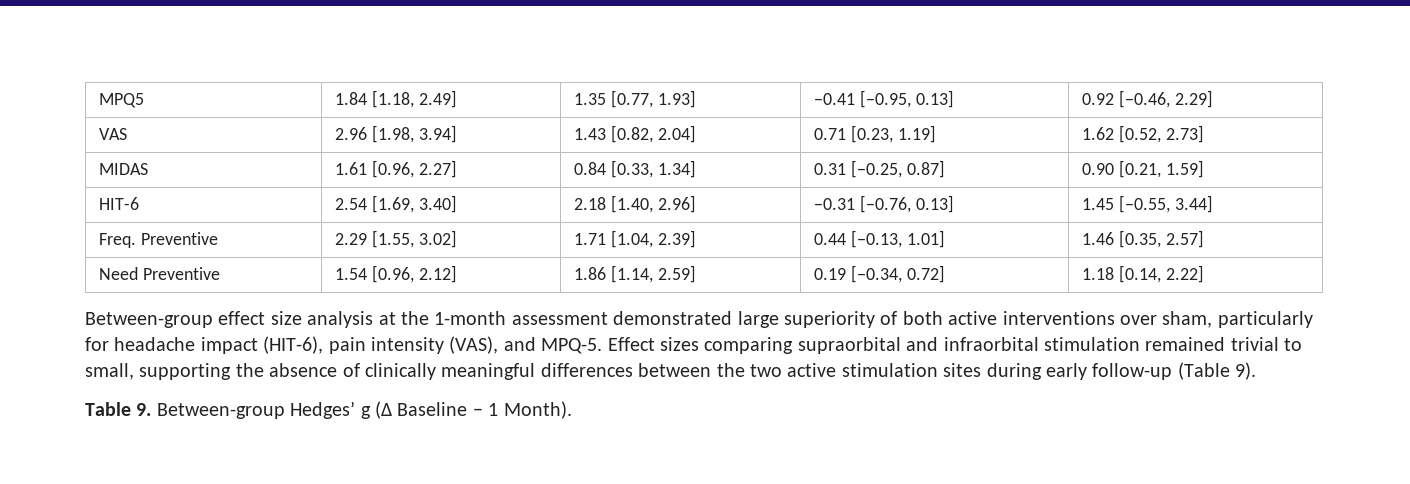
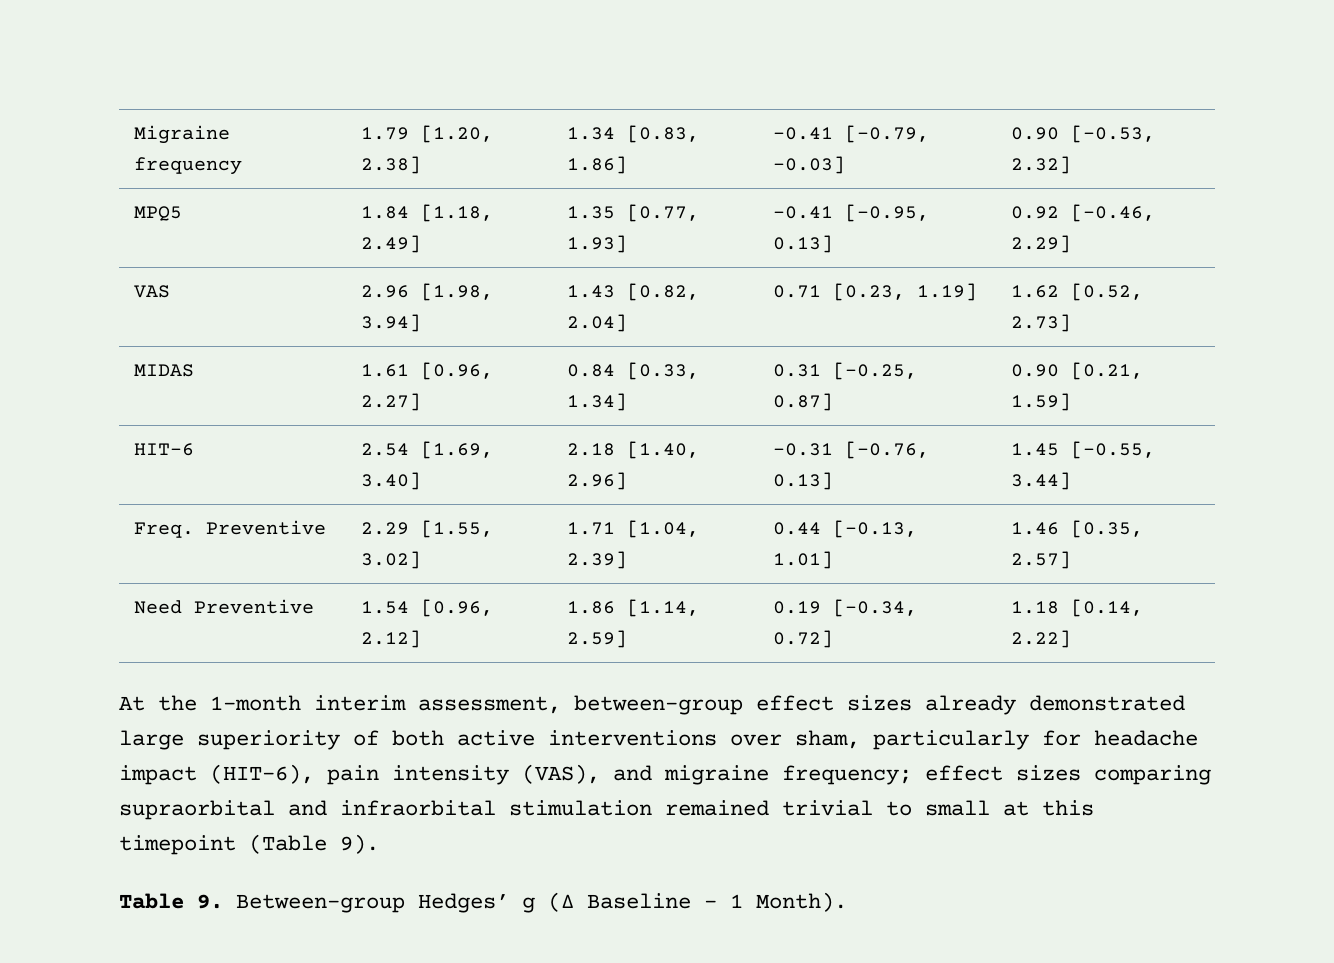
+ Migraine frequency | 1.79 [1.20, 2.38] | 1.34 [0.83, 1.86] | −0.41 [−0.79, −0.03] | 0.90 [−0.53, 2.32]
- Between-group effect size analysis at the 1-month assessment demonstrated large superiority of both active interventions over sham, particularly for headache impact (HIT-6), pain intensity (VAS), and MPQ-5. Effect sizes comparing supraorbital and infraorbital stimulation remained trivial to small, supporting the absence of clinically meaningful differences between the two active stimulation sites during early follow-up (Table 9).
+ At the 1-month interim assessment, between-group effect sizes already demonstrated large superiority of both active interventions over sham, particularly for headache impact (HIT-6), pain intensity (VAS), and migraine frequency; effect sizes comparing supraorbital and infraorbital stimulation remained trivial to small at this timepoint (Table 9).

